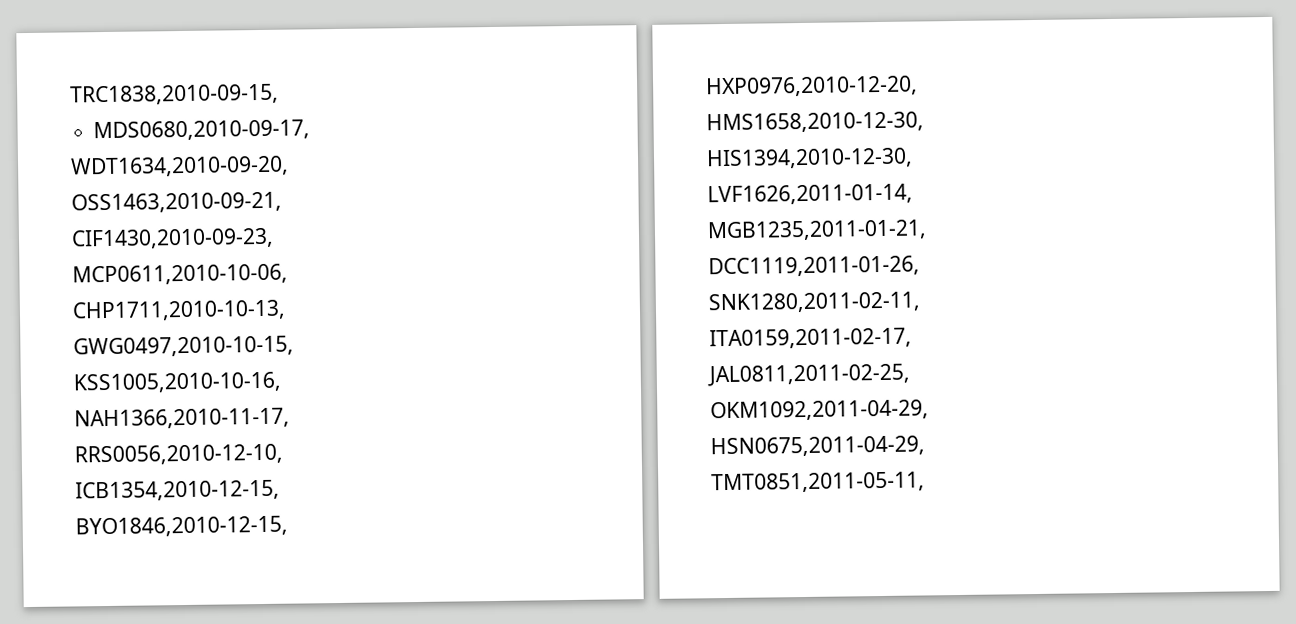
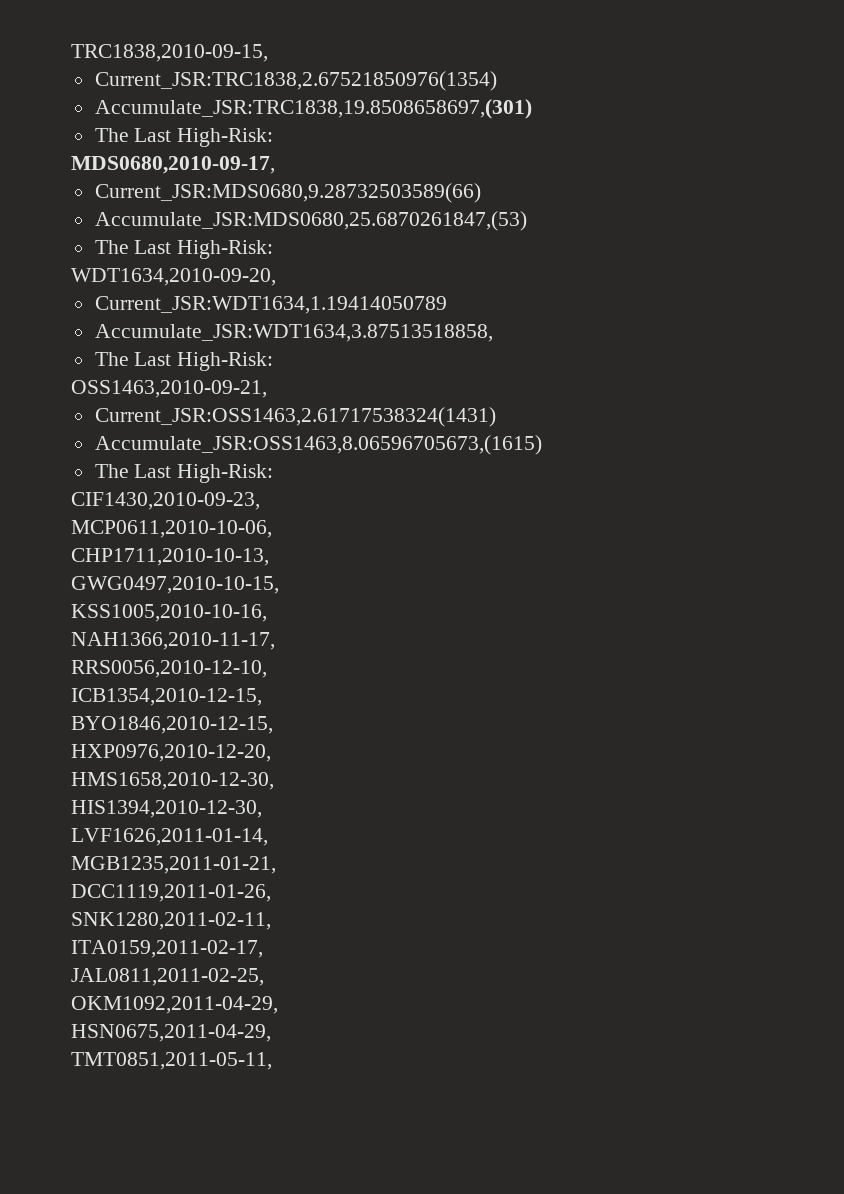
+ Current_JSR:TRC1838,2.67521850976(1354)
+ Accumulate_JSR:TRC1838,19.8508658697,(301)
+ The Last High-Risk:
  MDS0680,2010-09-17,
+ Current_JSR:MDS0680,9.28732503589(66)
+ Accumulate_JSR:MDS0680,25.6870261847,(53)
+ The Last High-Risk:
  WDT1634,2010-09-20,
+ Current_JSR:WDT1634,1.19414050789
+ Accumulate_JSR:WDT1634,3.87513518858,
+ The Last High-Risk:
  OSS1463,2010-09-21,
+ Current_JSR:OSS1463,2.61717538324(1431)
+ Accumulate_JSR:OSS1463,8.06596705673,(1615)
+ The Last High-Risk:

